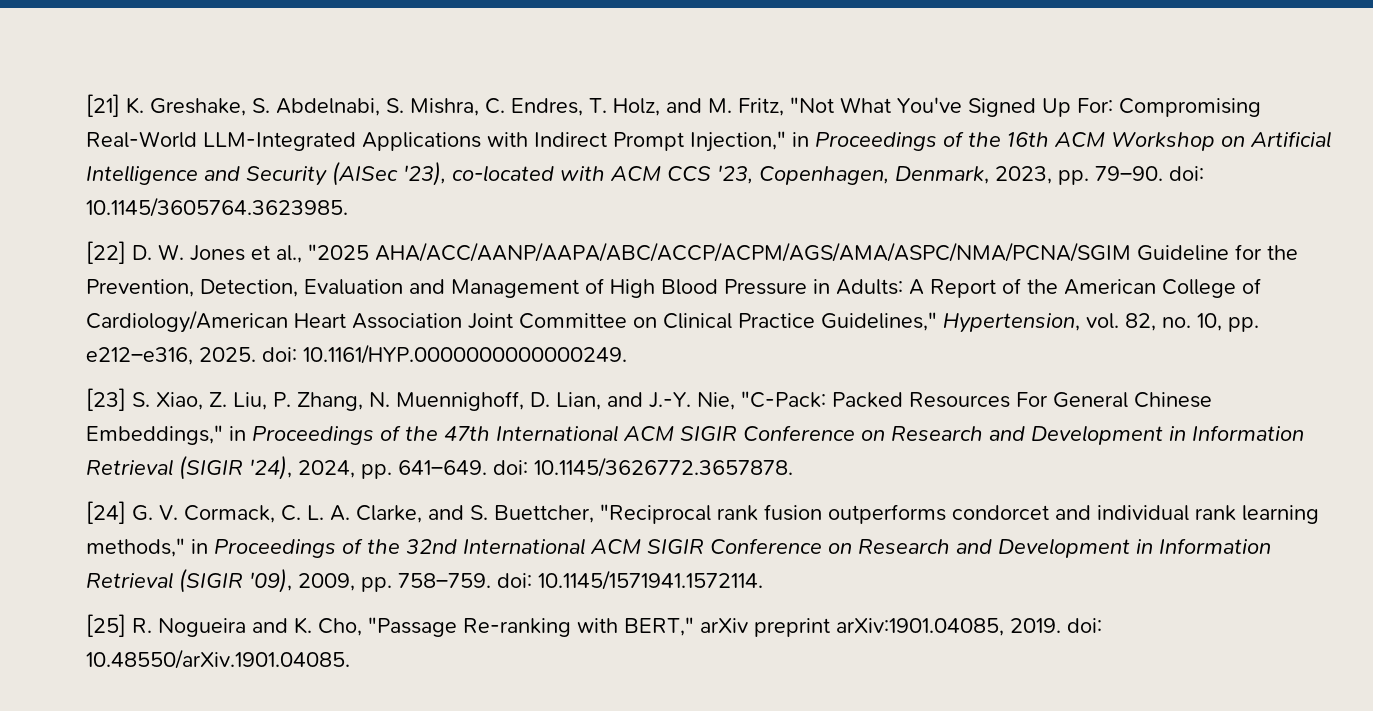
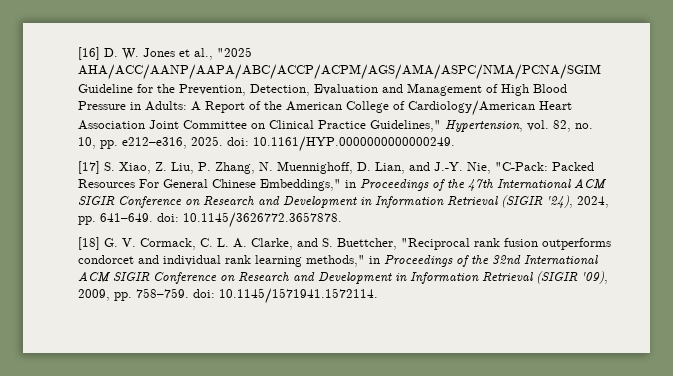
- [21] K. Greshake, S. Abdelnabi, S. Mishra, C. Endres, T. Holz, and M. Fritz, "Not What You've Signed Up For: Compromising Real-World LLM-Integrated Applications with Indirect Prompt Injection," in Proceedings of the 16th ACM Workshop on Artificial Intelligence and Security (AISec '23), co-located with ACM CCS '23, Copenhagen, Denmark, 2023, pp. 79–90. doi: 10.1145/3605764.3623985.
- [22] D. W. Jones et al., "2025 AHA/ACC/AANP/AAPA/ABC/ACCP/ACPM/AGS/AMA/ASPC/NMA/PCNA/SGIM Guideline for the Prevention, Detection, Evaluation and Management of High Blood Pressure in Adults: A Report of the American College of Cardiology/American Heart Association Joint Committee on Clinical Practice Guidelines," Hypertension, vol. 82, no. 10, pp. e212–e316, 2025. doi: 10.1161/HYP.0000000000000249.
+ [16] D. W. Jones et al., "2025 AHA/ACC/AANP/AAPA/ABC/ACCP/ACPM/AGS/AMA/ASPC/NMA/PCNA/SGIM Guideline for the Prevention, Detection, Evaluation and Management of High Blood Pressure in Adults: A Report of the American College of Cardiology/American Heart Association Joint Committee on Clinical Practice Guidelines," Hypertension, vol. 82, no. 10, pp. e212–e316, 2025. doi: 10.1161/HYP.0000000000000249.
- [23] S. Xiao, Z. Liu, P. Zhang, N. Muennighoff, D. Lian, and J.-Y. Nie, "C-Pack: Packed Resources For General Chinese Embeddings," in Proceedings of the 47th International ACM SIGIR Conference on Research and Development in Information Retrieval (SIGIR '24), 2024, pp. 641–649. doi: 10.1145/3626772.3657878.
+ [17] S. Xiao, Z. Liu, P. Zhang, N. Muennighoff, D. Lian, and J.-Y. Nie, "C-Pack: Packed Resources For General Chinese Embeddings," in Proceedings of the 47th International ACM SIGIR Conference on Research and Development in Information Retrieval (SIGIR '24), 2024, pp. 641–649. doi: 10.1145/3626772.3657878.
- [24] G. V. Cormack, C. L. A. Clarke, and S. Buettcher, "Reciprocal rank fusion outperforms condorcet and individual rank learning methods," in Proceedings of the 32nd International ACM SIGIR Conference on Research and Development in Information Retrieval (SIGIR '09), 2009, pp. 758–759. doi: 10.1145/1571941.1572114.
+ [18] G. V. Cormack, C. L. A. Clarke, and S. Buettcher, "Reciprocal rank fusion outperforms condorcet and individual rank learning methods," in Proceedings of the 32nd International ACM SIGIR Conference on Research and Development in Information Retrieval (SIGIR '09), 2009, pp. 758–759. doi: 10.1145/1571941.1572114.
- [25] R. Nogueira and K. Cho, "Passage Re-ranking with BERT," arXiv preprint arXiv:1901.04085, 2019. doi: 10.48550/arXiv.1901.04085.

